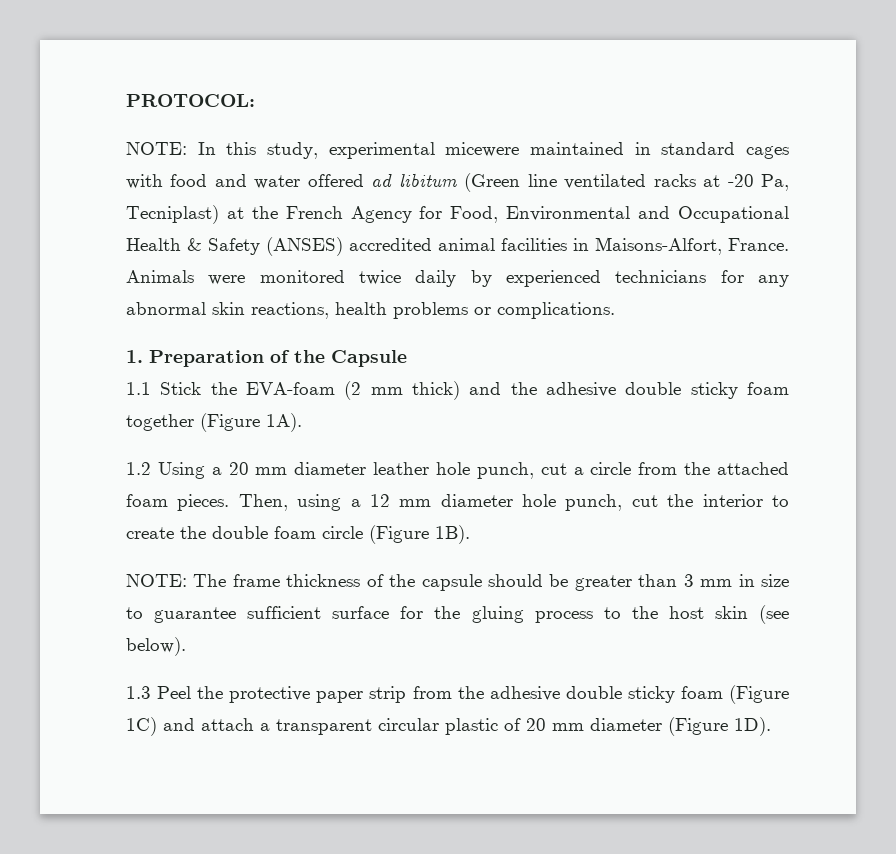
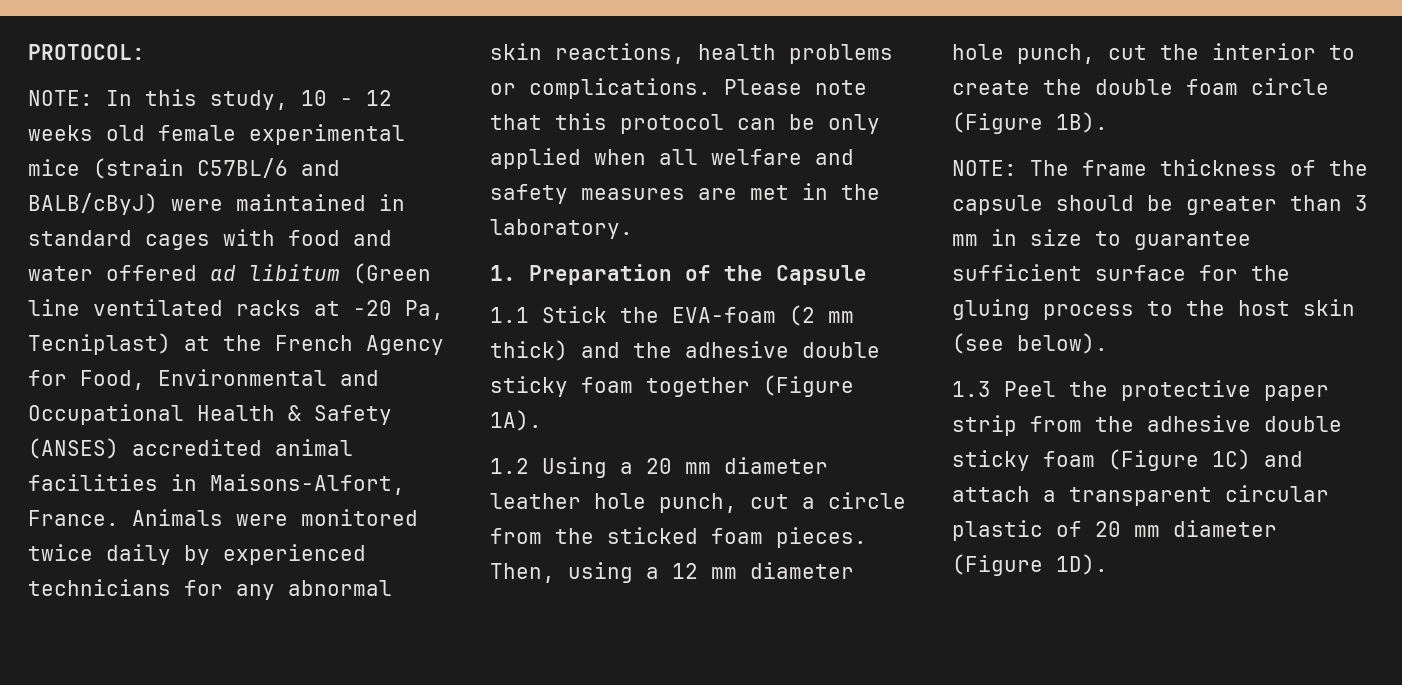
- NOTE: In this study, experimental micewere maintained in standard cages with food and water offered ad libitum (Green line ventilated racks at -20 Pa, Tecniplast) at the French Agency for Food, Environmental and Occupational Health & Safety (ANSES) accredited animal facilities in Maisons-Alfort, France.
+ NOTE: In this study, 10 - 12 weeks old female experimental mice (strain C57BL/6 and BALB/cByJ) were maintained in standard cages with food and water offered ad libitum (Green line ventilated racks at -20 Pa, Tecniplast) at the French Agency for Food, Environmental and Occupational Health & Safety (ANSES) accredited animal facilities in Maisons-Alfort, France.
+ Please note that this protocol can be only applied when all welfare and safety measures are met in the laboratory.
- 1.2 Using a 20 mm diameter leather hole punch, cut a circle from the attached foam pieces.
+ 1.2 Using a 20 mm diameter leather hole punch, cut a circle from the sticked foam pieces.

